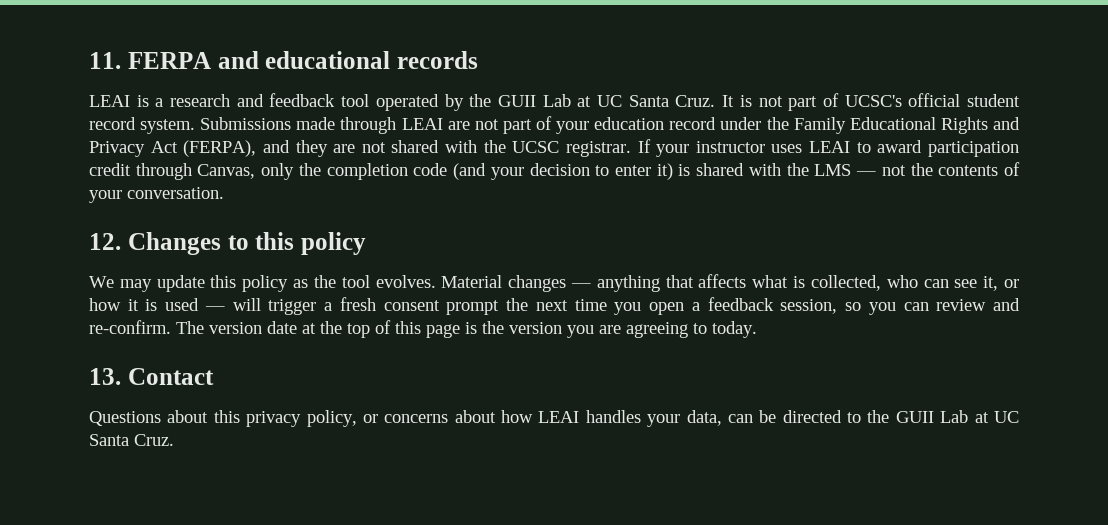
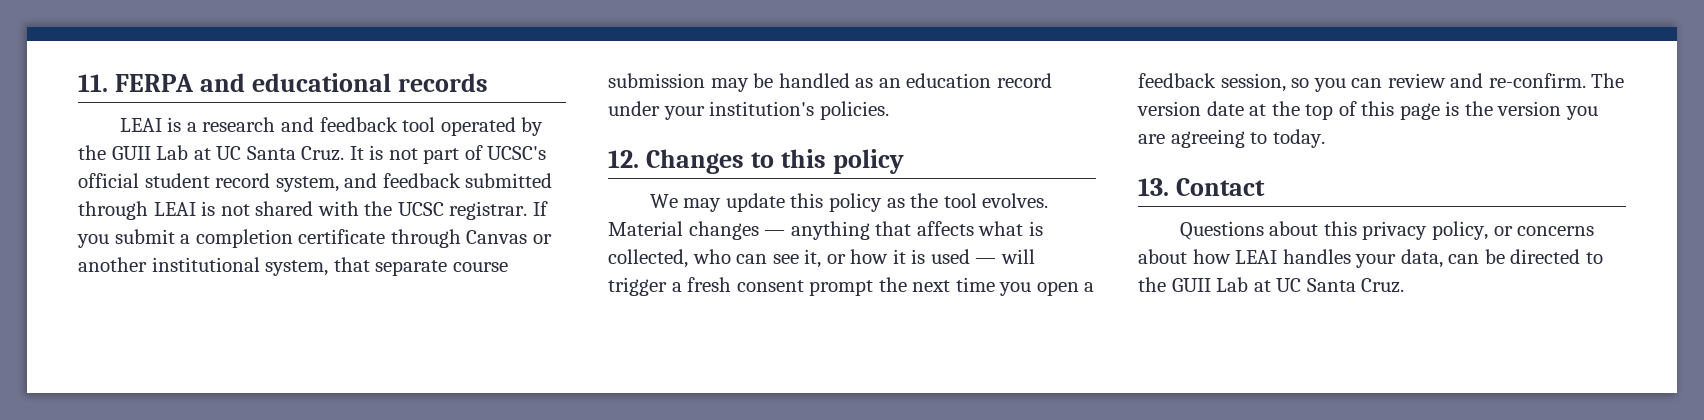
- It is not part of UCSC's official student record system. Submissions made through LEAI are not part of your education record under the Family Educational Rights and Privacy Act (FERPA), and they are not shared with the UCSC registrar.
+ It is not part of UCSC's official student record system, and feedback submitted through LEAI is not shared with the UCSC registrar.
- If your instructor uses LEAI to award participation credit through Canvas, only the completion code (and your decision to enter it) is shared with the LMS — not the contents of your conversation.
+ If you submit a completion certificate through Canvas or another institutional system, that separate course submission may be handled as an education record under your institution's policies.

